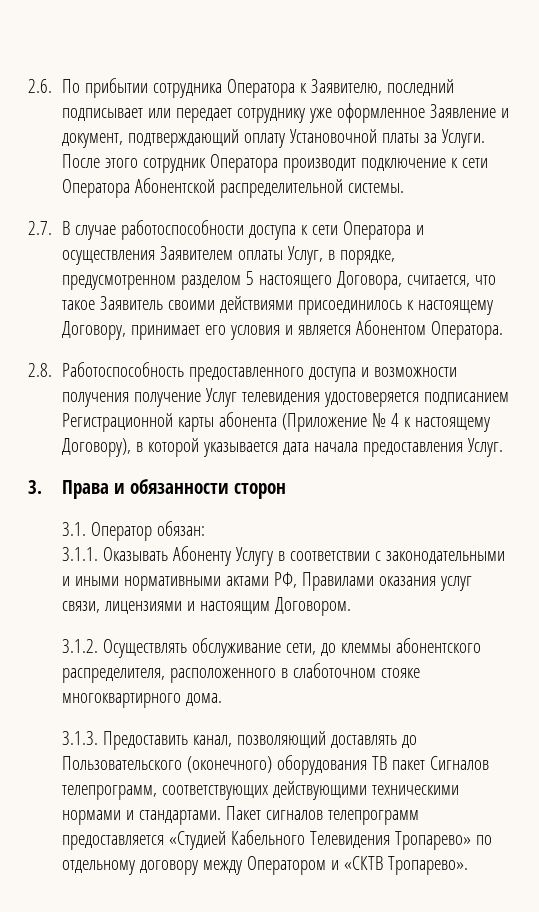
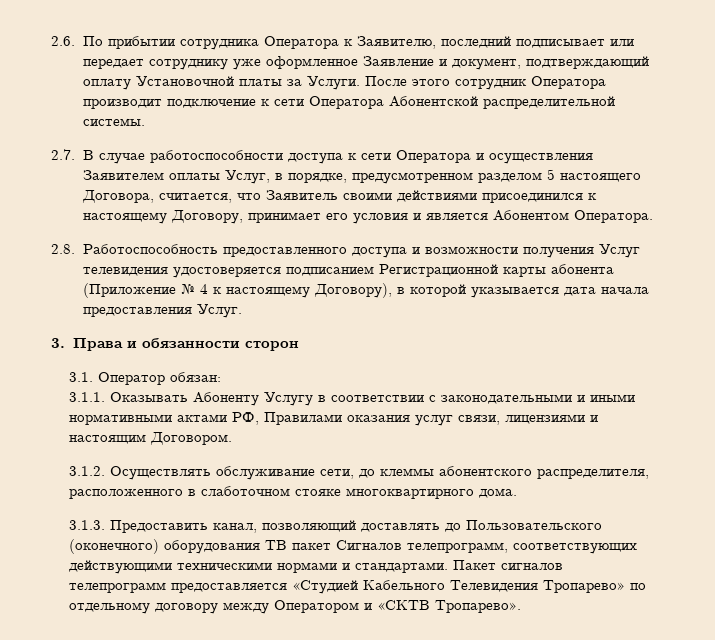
- 2.7. В случае работоспособности доступа к сети Оператора и осуществления Заявителем оплаты Услуг, в порядке, предусмотренном разделом 5 настоящего Договора, считается, что такое Заявитель своими действиями присоединилось к настоящему Договору, принимает его условия и является Абонентом Оператора.
+ 2.7. В случае работоспособности доступа к сети Оператора и осуществления Заявителем оплаты Услуг, в порядке, предусмотренном разделом 5 настоящего Договора, считается, что Заявитель своими действиями присоединился к настоящему Договору, принимает его условия и является Абонентом Оператора.
- 2.8. Работоспособность предоставленного доступа и возможности получения получение Услуг телевидения удостоверяется подписанием Регистрационной карты абонента (Приложение № 4 к настоящему Договору), в которой указывается дата начала предоставления Услуг.
+ 2.8. Работоспособность предоставленного доступа и возможности получения Услуг телевидения удостоверяется подписанием Регистрационной карты абонента (Приложение № 4 к настоящему Договору), в которой указывается дата начала предоставления Услуг.

